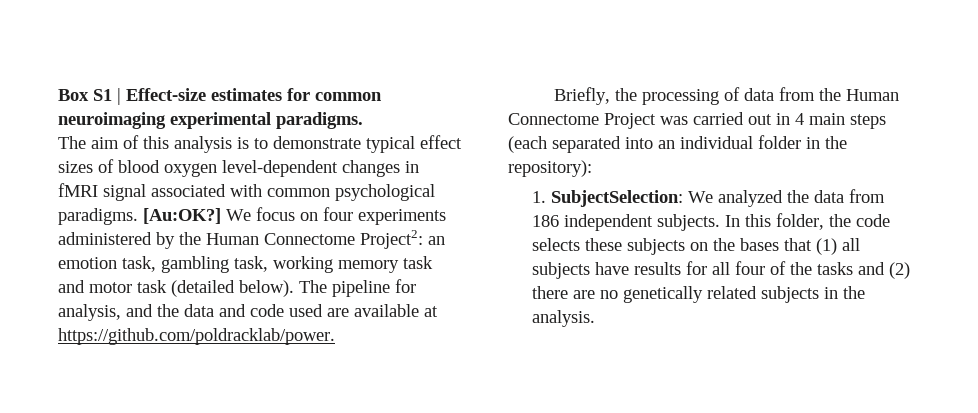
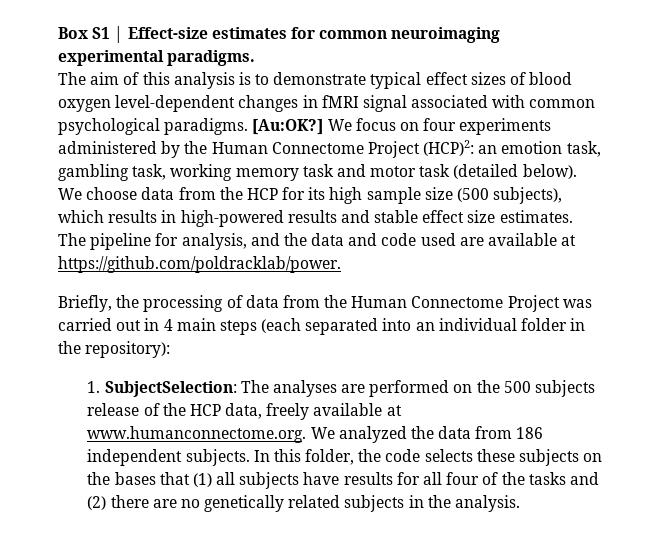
- We focus on four experiments administered by the Human Connectome Project2: an emotion task, gambling task, working memory task and motor task (detailed below).
+ We focus on four experiments administered by the Human Connectome Project (HCP)2: an emotion task, gambling task, working memory task and motor task (detailed below).
+ We choose data from the HCP for its high sample size (500 subjects), which results in high-powered results and stable effect size estimates.
- 1. SubjectSelection: We analyzed the data from 186 independent subjects.
+ 1. SubjectSelection: The analyses are performed on the 500 subjects release of the HCP data, freely available at www.humanconnectome.org. We analyzed the data from 186 independent subjects.

